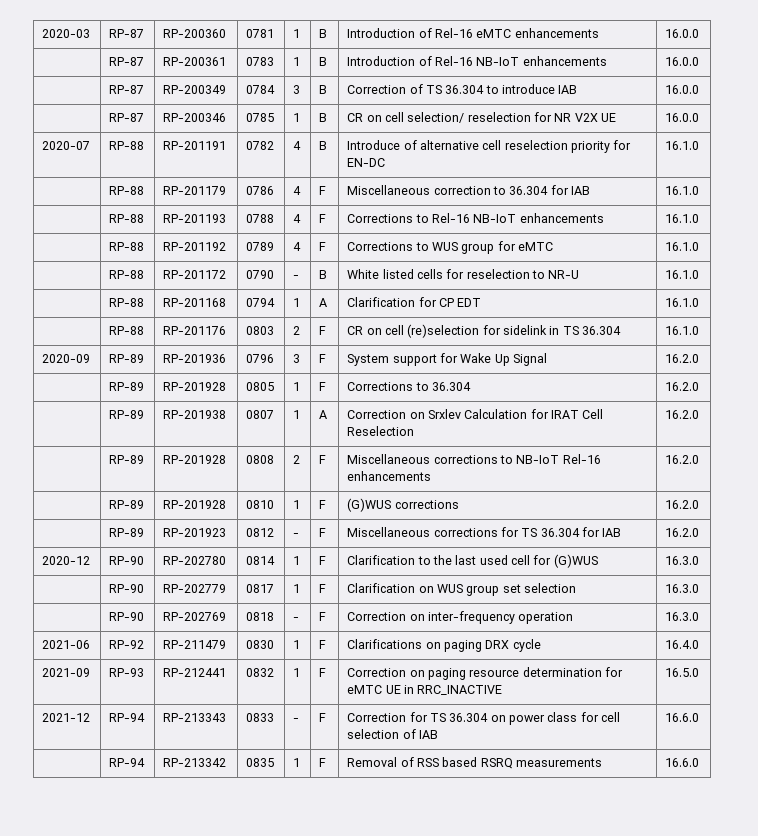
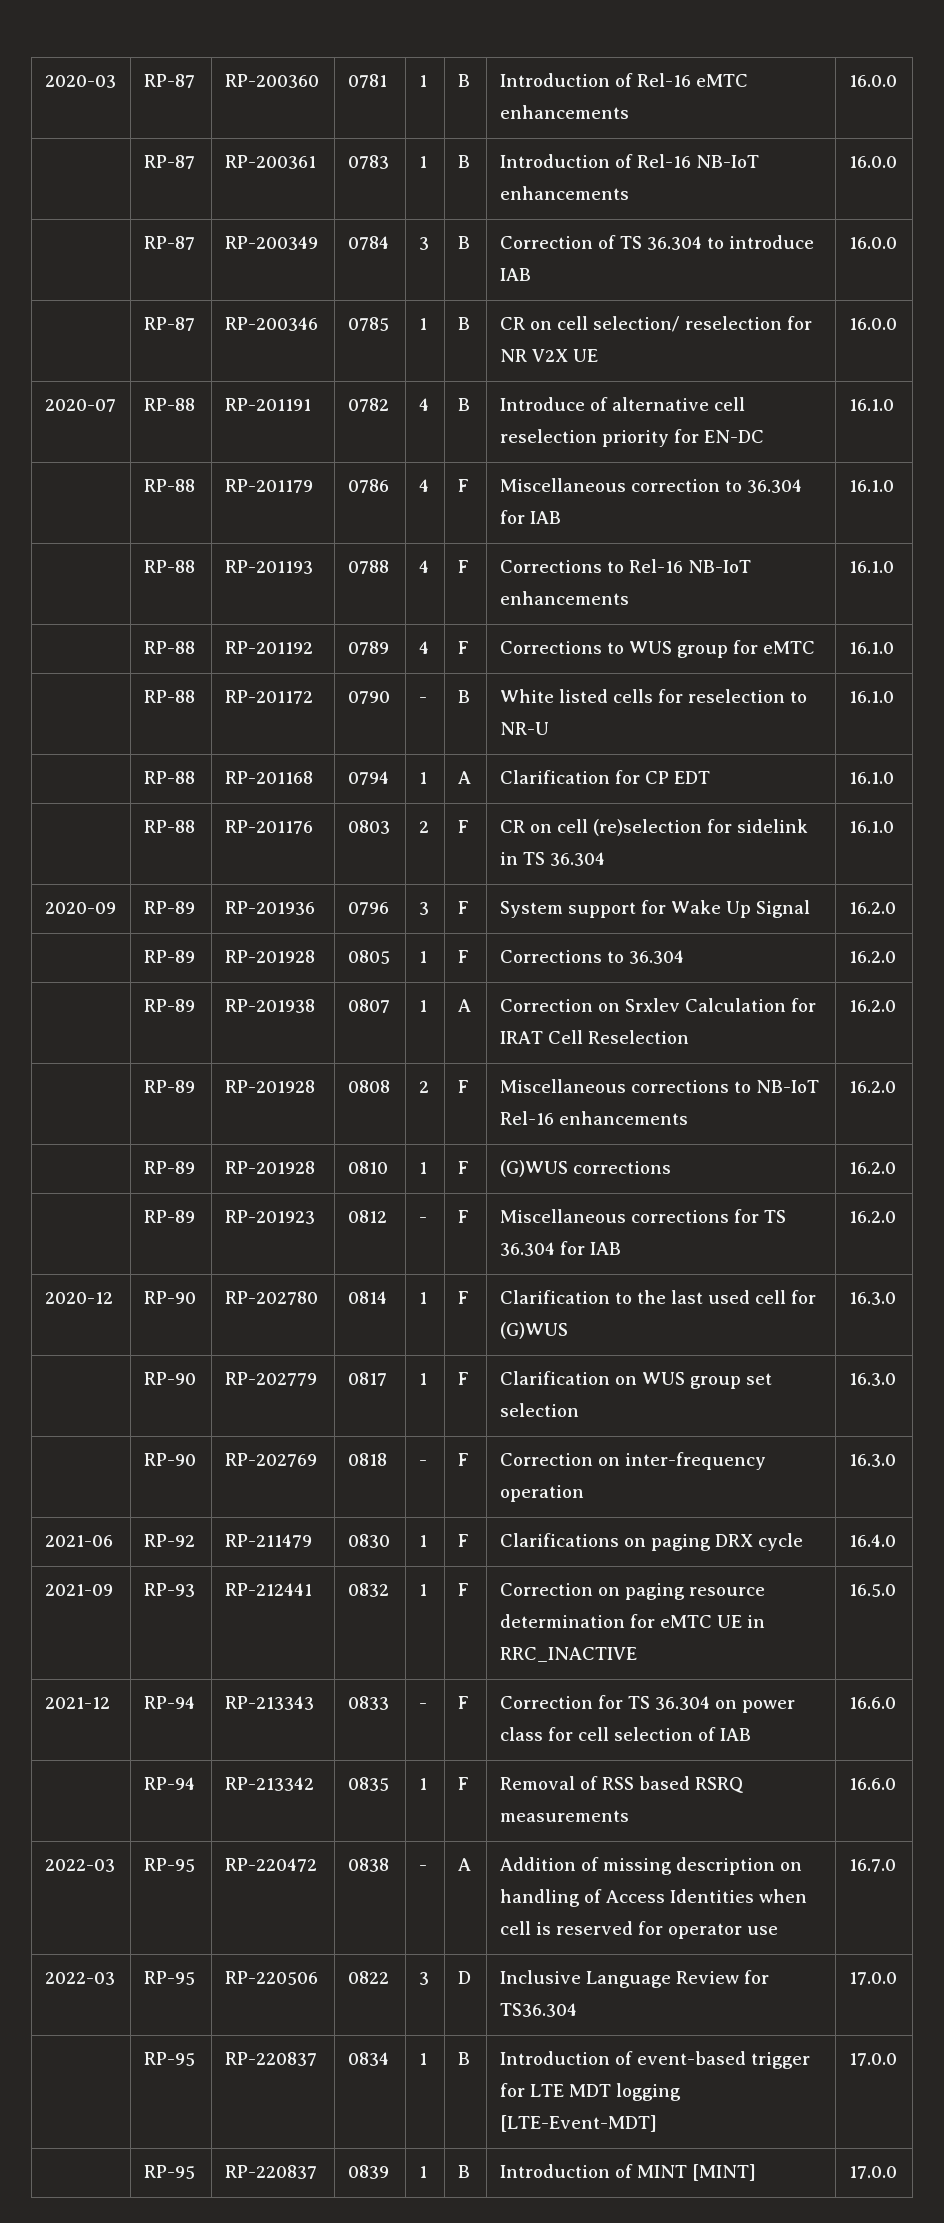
+ 2022-03 | RP-95 | RP-220472 | 0838 | - | A | Addition of missing description on handling of Access Identities when cell is reserved for operator use | 16.7.0
+ 2022-03 | RP-95 | RP-220506 | 0822 | 3 | D | Inclusive Language Review for TS36.304 | 17.0.0
+ | RP-95 | RP-220837 | 0834 | 1 | B | Introduction of event-based trigger for LTE MDT logging [LTE-Event-MDT] | 17.0.0
+ | RP-95 | RP-220837 | 0839 | 1 | B | Introduction of MINT [MINT] | 17.0.0

